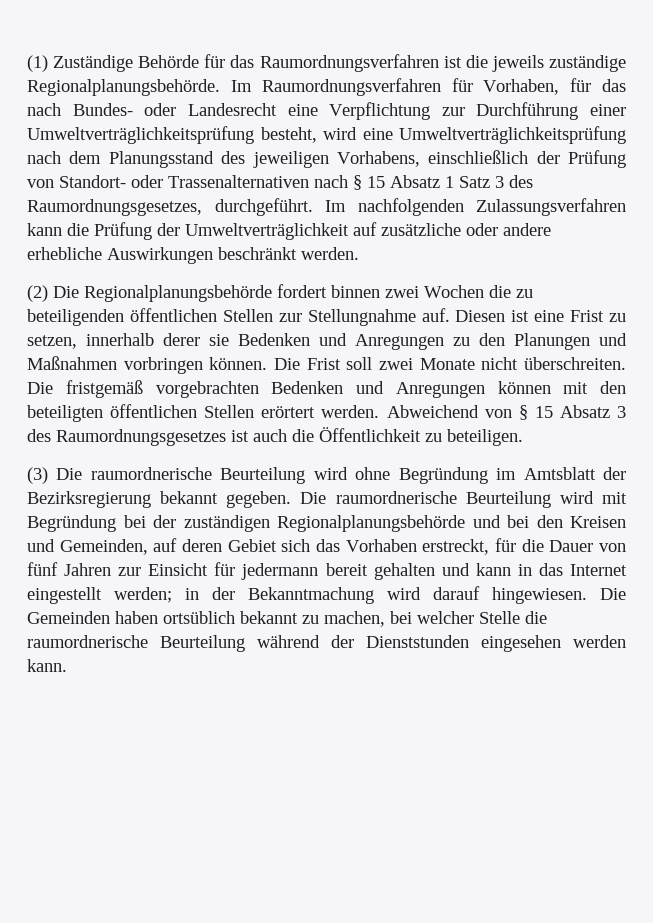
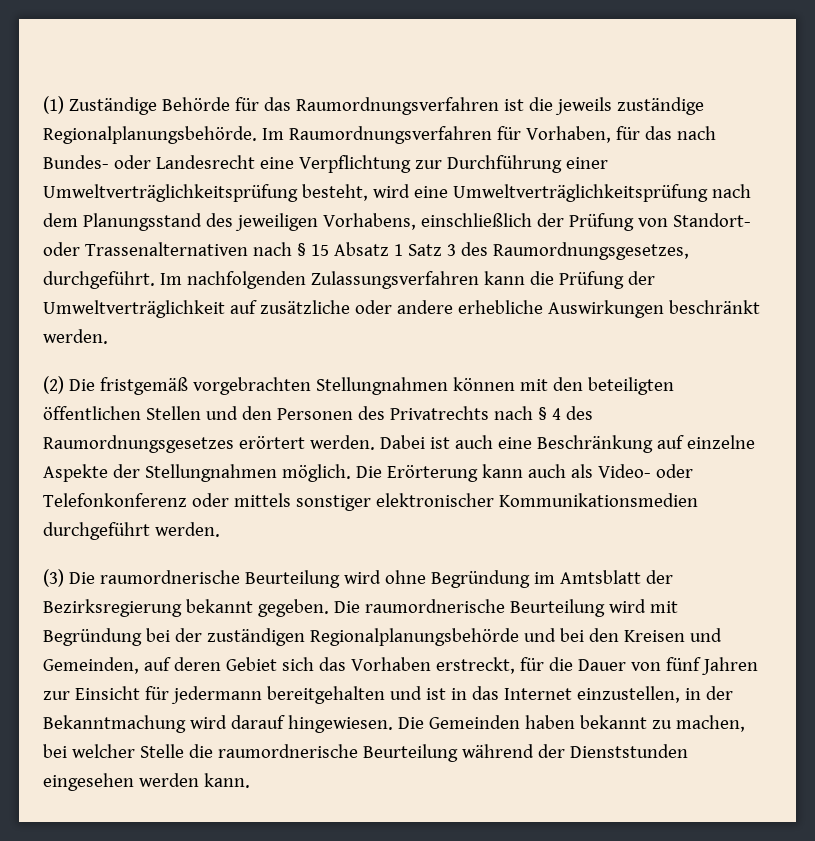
- (2) Die Regionalplanungsbehörde fordert binnen zwei Wochen die zu beteiligenden öffentlichen Stellen zur Stellungnahme auf. Diesen ist eine Frist zu setzen, innerhalb derer sie Bedenken und Anregungen zu den Planungen und Maßnahmen vorbringen können. Die Frist soll zwei Monate nicht überschreiten. Die fristgemäß vorgebrachten Bedenken und Anregungen können mit den beteiligten öffentlichen Stellen erörtert werden. Abweichend von § 15 Absatz 3 des Raumordnungsgesetzes ist auch die Öffentlichkeit zu beteiligen.
+ (2) Die fristgemäß vorgebrachten Stellungnahmen können mit den beteiligten öffentlichen Stellen und den Personen des Privatrechts nach § 4 des Raumordnungsgesetzes erörtert werden. Dabei ist auch eine Beschränkung auf einzelne Aspekte der Stellungnahmen möglich. Die Erörterung kann auch als Video- oder Telefonkonferenz oder mittels sonstiger elektronischer Kommunikationsmedien durchgeführt werden.
- Die raumordnerische Beurteilung wird mit Begründung bei der zuständigen Regionalplanungsbehörde und bei den Kreisen und Gemeinden, auf deren Gebiet sich das Vorhaben erstreckt, für die Dauer von fünf Jahren zur Einsicht für jedermann bereit gehalten und kann in das Internet eingestellt werden; in der Bekanntmachung wird darauf hingewiesen.
+ Die raumordnerische Beurteilung wird mit Begründung bei der zuständigen Regionalplanungsbehörde und bei den Kreisen und Gemeinden, auf deren Gebiet sich das Vorhaben erstreckt, für die Dauer von fünf Jahren zur Einsicht für jedermann bereitgehalten und ist in das Internet einzustellen, in der Bekanntmachung wird darauf hingewiesen.
- Die Gemeinden haben ortsüblich bekannt zu machen, bei welcher Stelle die raumordnerische Beurteilung während der Dienststunden eingesehen werden kann.
+ Die Gemeinden haben bekannt zu machen, bei welcher Stelle die raumordnerische Beurteilung während der Dienststunden eingesehen werden kann.

